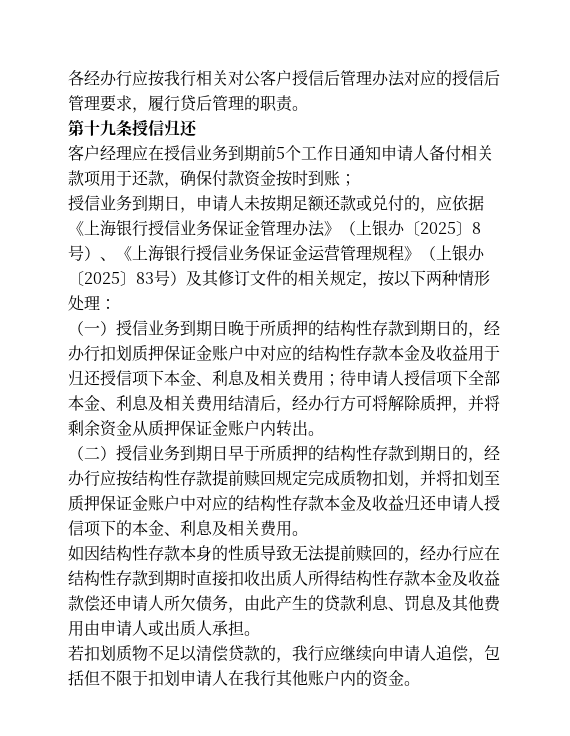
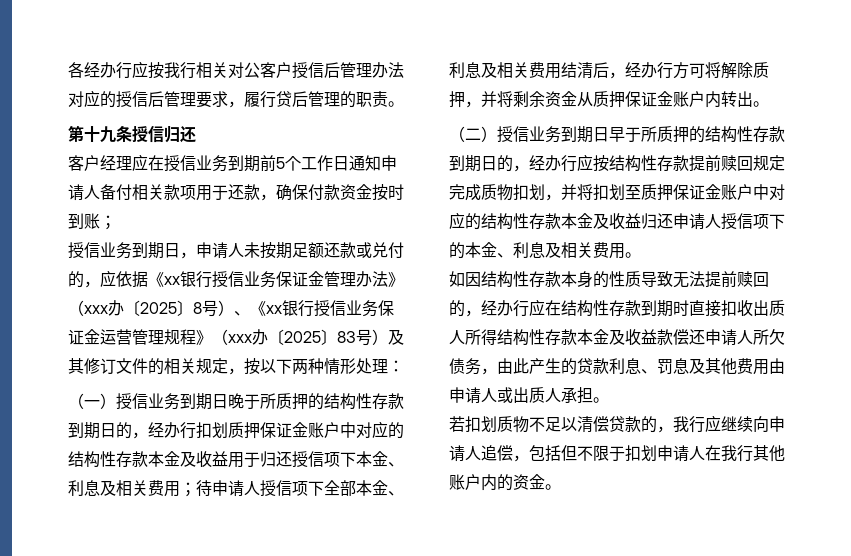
- 授信业务到期日，申请人未按期足额还款或兑付的，应依据《上海银行授信业务保证金管理办法》（上银办〔2025〕8号）、《上海银行授信业务保证金运营管理规程》（上银办〔2025〕83号）及其修订文件的相关规定，按以下两种情形处理：
+ 授信业务到期日，申请人未按期足额还款或兑付的，应依据《xx银行授信业务保证金管理办法》（xxx办〔2025〕8号）、《xx银行授信业务保证金运营管理规程》（xxx办〔2025〕83号）及其修订文件的相关规定，按以下两种情形处理：

